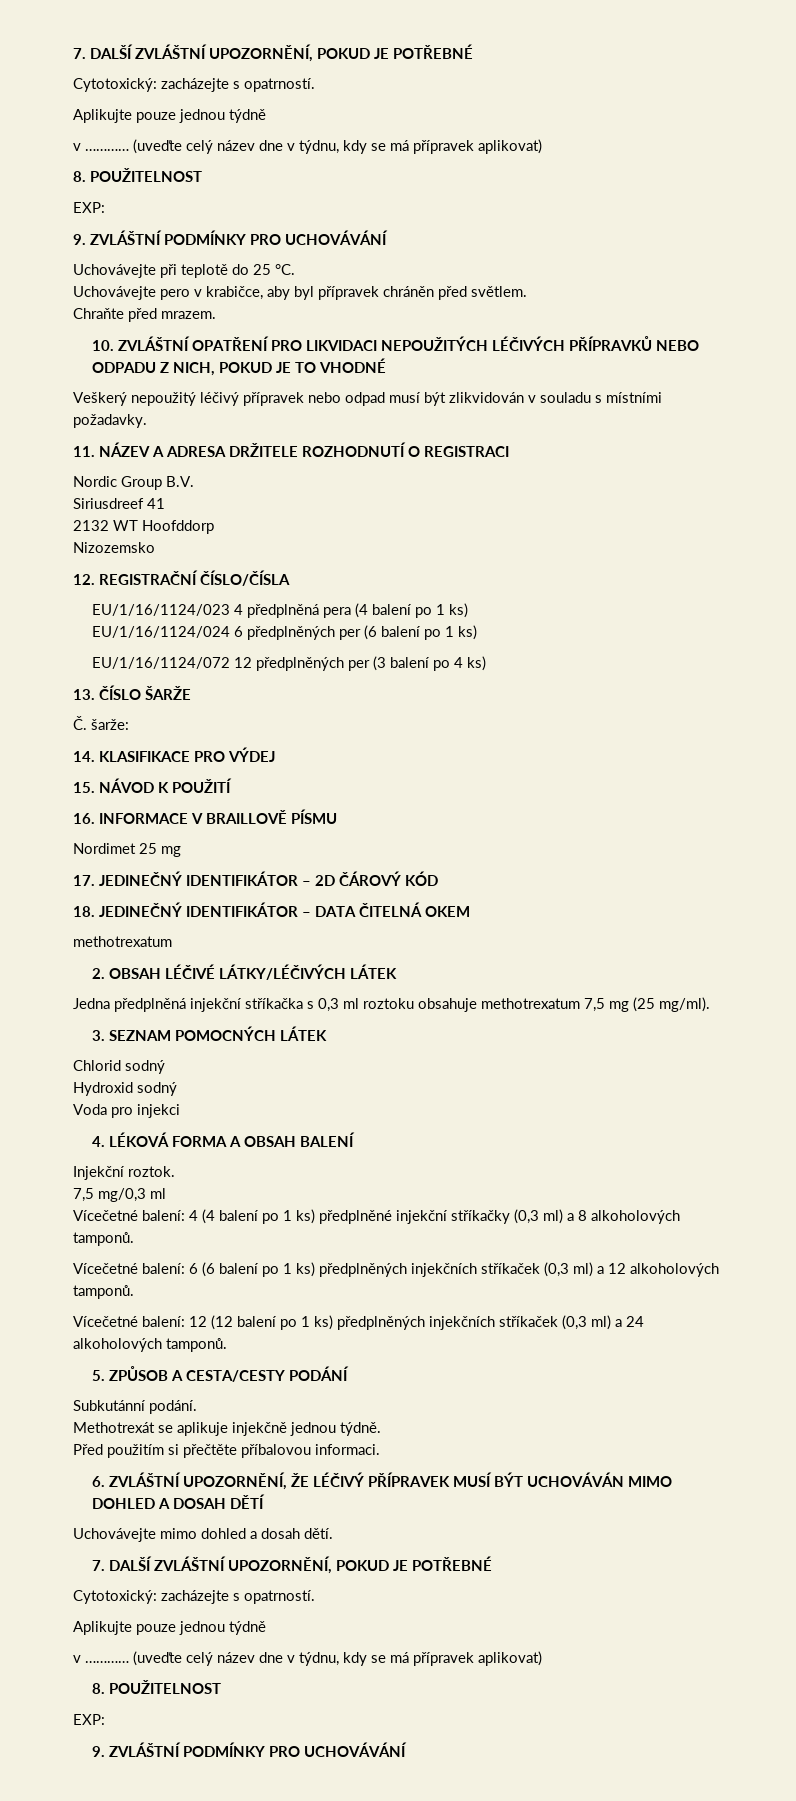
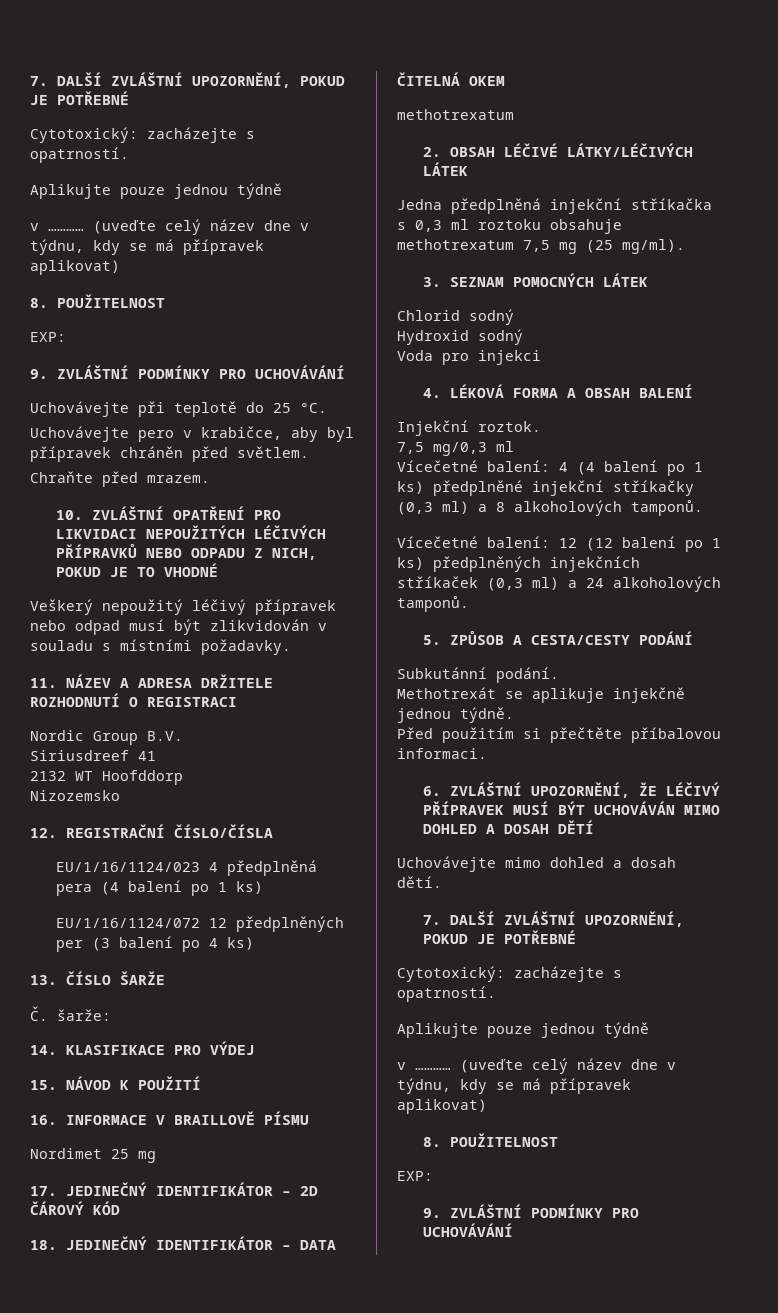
- EU/1/16/1124/024 6 předplněných per (6 balení po 1 ks)
- Vícečetné balení: 6 (6 balení po 1 ks) předplněných injekčních stříkaček (0,3 ml) a 12 alkoholových tamponů.

